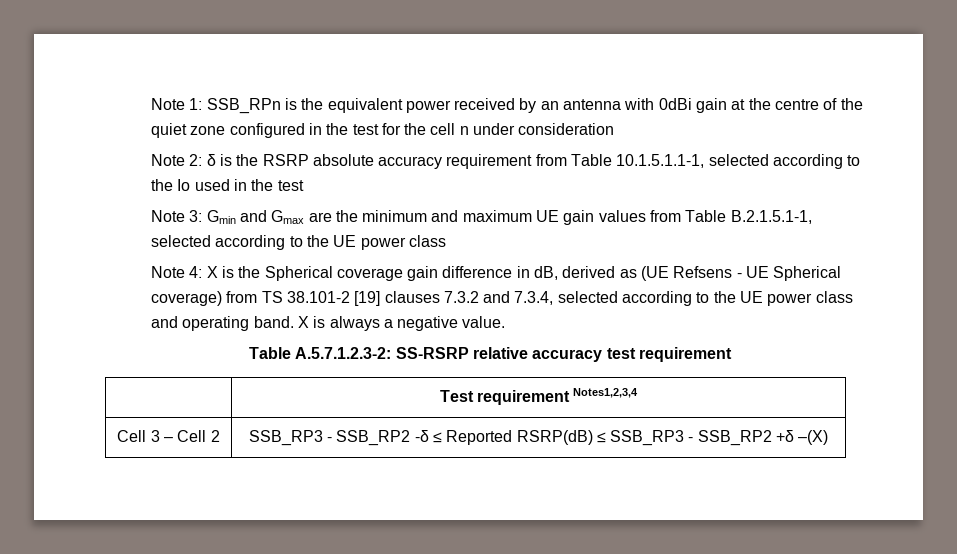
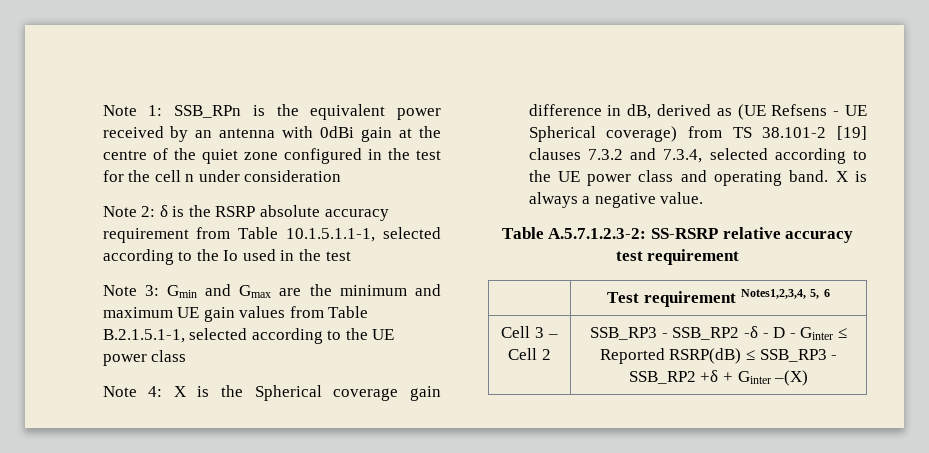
- | Test requirement Notes1,2,3,4
+ | Test requirement Notes1,2,3,4, 5, 6
- Cell 3 – Cell 2 | SSB_RP3 - SSB_RP2 -δ ≤ Reported RSRP(dB) ≤ SSB_RP3 - SSB_RP2 +δ –(X)
+ Cell 3 – Cell 2 | SSB_RP3 - SSB_RP2 -δ - D - Ginter ≤ Reported RSRP(dB) ≤ SSB_RP3 - SSB_RP2 +δ + Ginter –(X)

